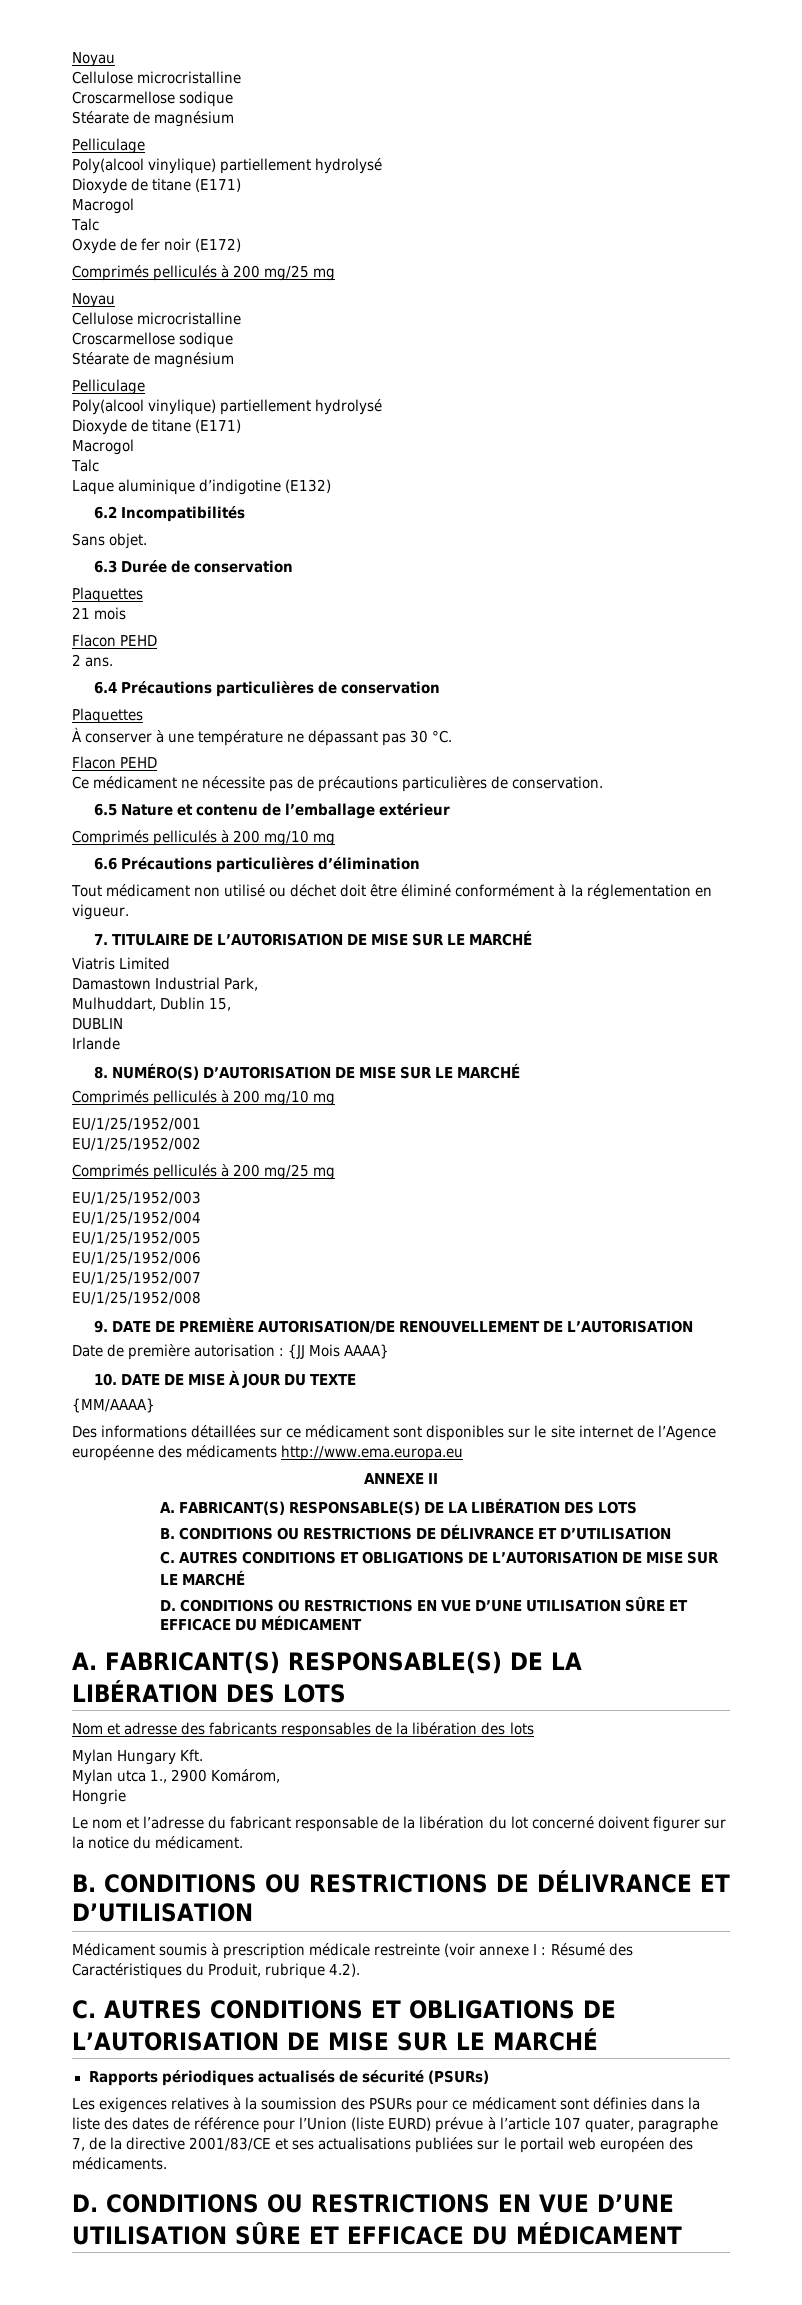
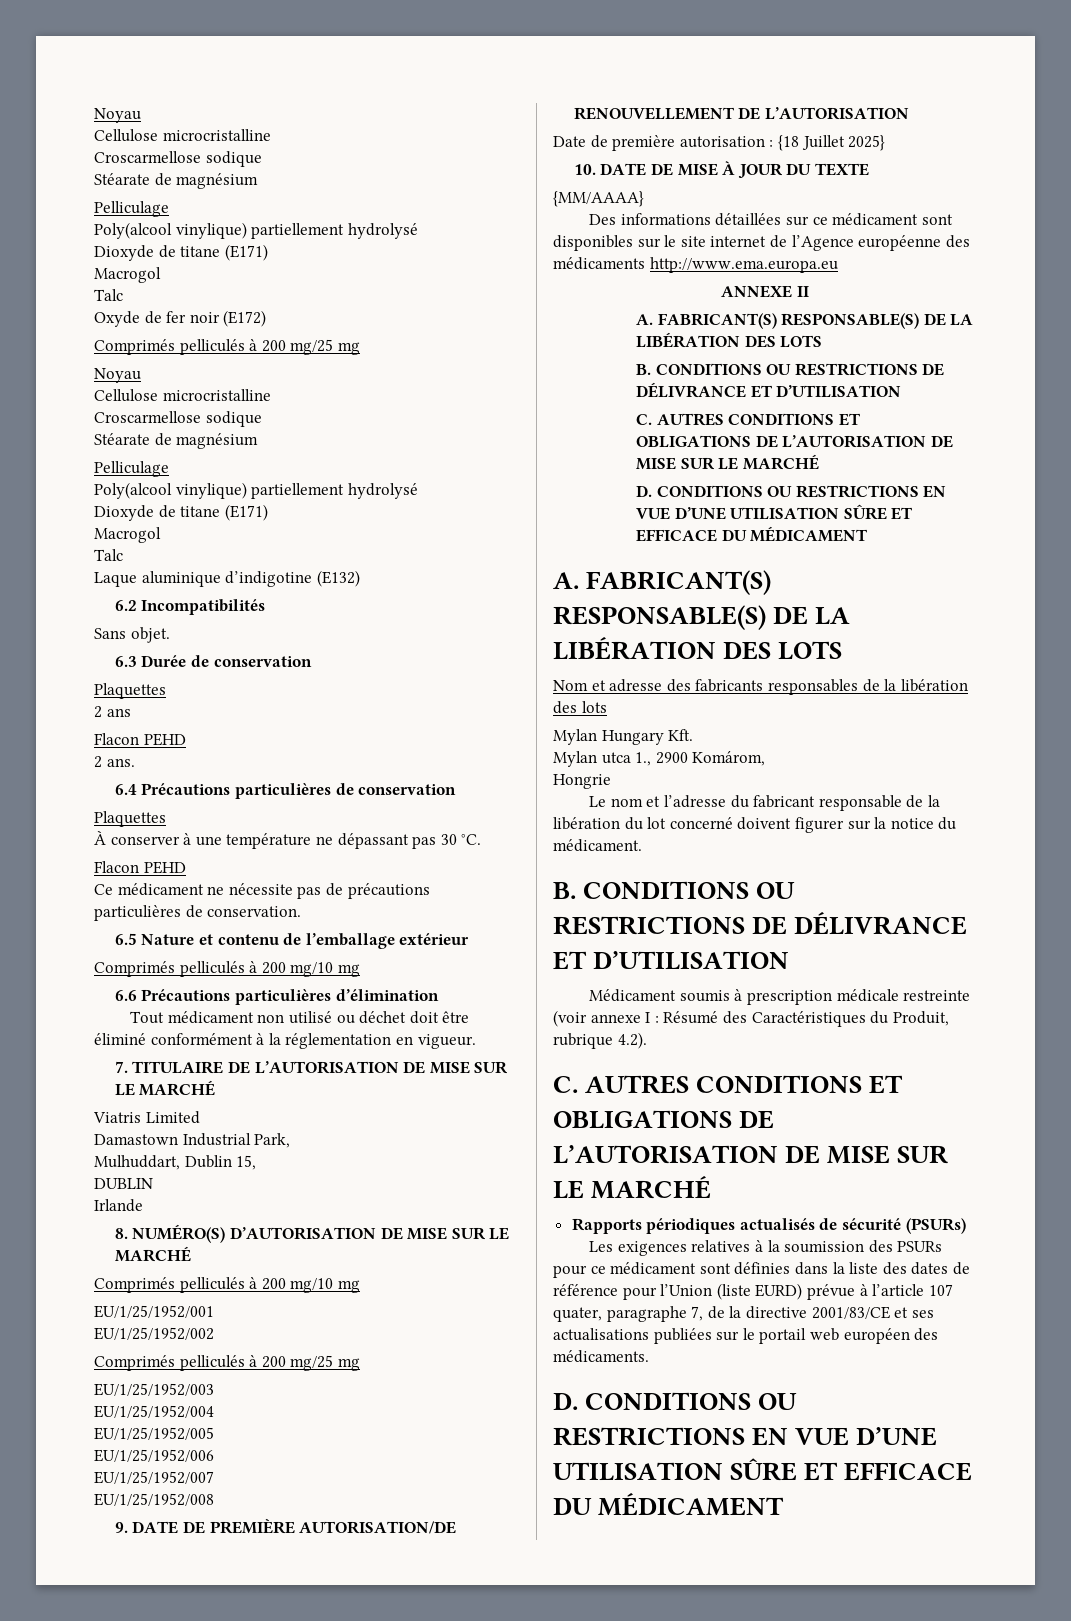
- 21 mois
+ 2 ans
- Date de première autorisation : {JJ Mois AAAA}
+ Date de première autorisation : {18 Juillet 2025}

